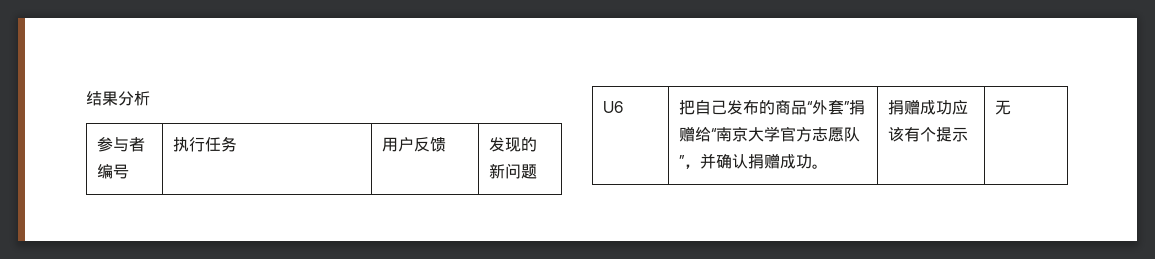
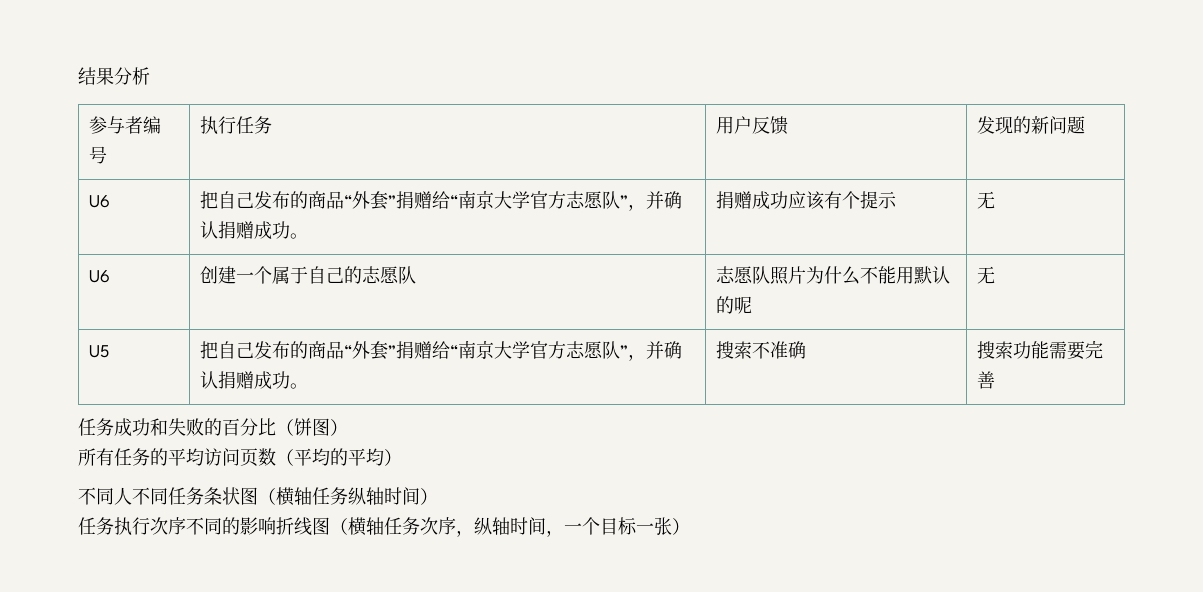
+ U6 | 创建一个属于自己的志愿队 | 志愿队照片为什么不能用默认的呢 | 无
+ U5 | 把自己发布的商品“外套”捐赠给“南京大学官方志愿队”，并确认捐赠成功。 | 搜索不准确 | 搜索功能需要完善
+ 任务成功和失败的百分比（饼图）
+ 所有任务的平均访问页数（平均的平均）
+ 不同人不同任务条状图（横轴任务纵轴时间）
+ 任务执行次序不同的影响折线图（横轴任务次序，纵轴时间，一个目标一张）

